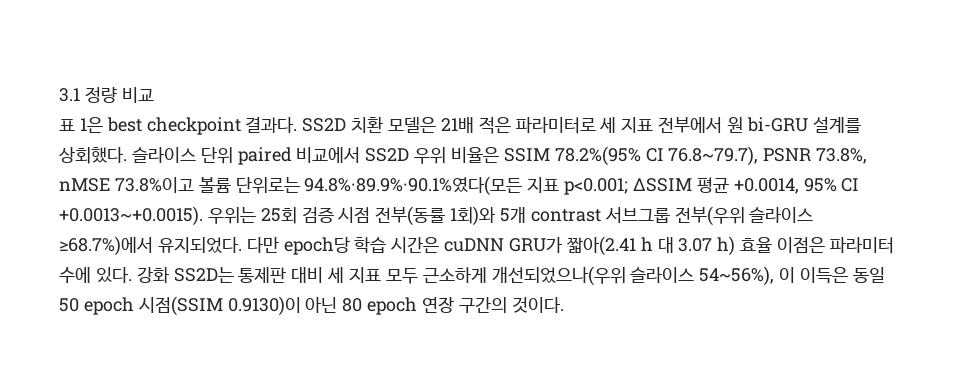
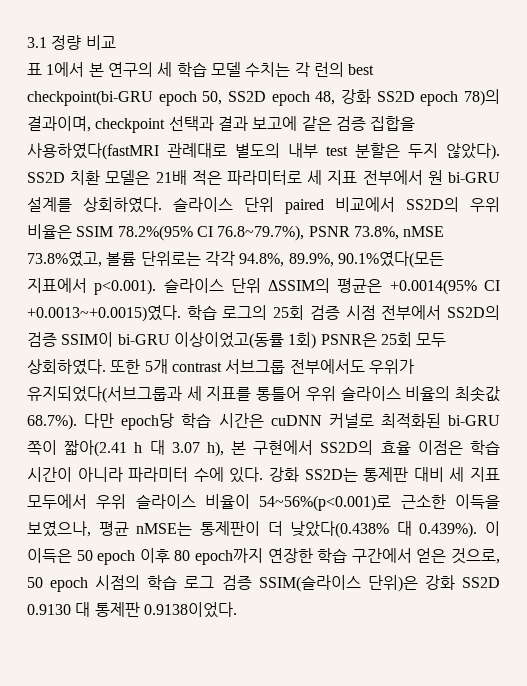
- 표 1은 best checkpoint 결과다.
+ 표 1에서 본 연구의 세 학습 모델 수치는 각 런의 best checkpoint(bi-GRU epoch 50, SS2D epoch 48, 강화 SS2D epoch 78)의 결과이며, checkpoint 선택과 결과 보고에 같은 검증 집합을 사용하였다(fastMRI 관례대로 별도의 내부 test 분할은 두지 않았다).
- SS2D 치환 모델은 21배 적은 파라미터로 세 지표 전부에서 원 bi-GRU 설계를 상회했다.
+ SS2D 치환 모델은 21배 적은 파라미터로 세 지표 전부에서 원 bi-GRU 설계를 상회하였다.
- 슬라이스 단위 paired 비교에서 SS2D 우위 비율은 SSIM 78.2%(95% CI 76.8~79.7), PSNR 73.8%, nMSE 73.8%이고 볼륨 단위로는 94.8%·89.9%·90.1%였다(모든 지표 p<0.001; ΔSSIM 평균 +0.0014, 95% CI +0.0013~+0.0015). 우위는 25회 검증 시점 전부(동률 1회)와 5개 contrast 서브그룹 전부(우위 슬라이스 ≥68.7%)에서 유지되었다. 다만 epoch당 학습 시간은 cuDNN GRU가 짧아(2.41 h 대 3.07 h) 효율 이점은 파라미터 수에 있다.
+ 슬라이스 단위 paired 비교에서 SS2D의 우위 비율은 SSIM 78.2%(95% CI 76.8~79.7%), PSNR 73.8%, nMSE 73.8%였고, 볼륨 단위로는 각각 94.8%, 89.9%, 90.1%였다(모든 지표에서 p<0.001). 슬라이스 단위 ΔSSIM의 평균은 +0.0014(95% CI +0.0013~+0.0015)였다. 학습 로그의 25회 검증 시점 전부에서 SS2D의 검증 SSIM이 bi-GRU 이상이었고(동률 1회) PSNR은 25회 모두 상회하였다. 또한 5개 contrast 서브그룹 전부에서도 우위가 유지되었다(서브그룹과 세 지표를 통틀어 우위 슬라이스 비율의 최솟값 68.7%). 다만 epoch당 학습 시간은 cuDNN 커널로 최적화된 bi-GRU 쪽이 짧아(2.41 h 대 3.07 h), 본 구현에서 SS2D의 효율 이점은 학습 시간이 아니라 파라미터 수에 있다.
- 강화 SS2D는 통제판 대비 세 지표 모두 근소하게 개선되었으나(우위 슬라이스 54~56%), 이 이득은 동일 50 epoch 시점(SSIM 0.9130)이 아닌 80 epoch 연장 구간의 것이다.
+ 강화 SS2D는 통제판 대비 세 지표 모두에서 우위 슬라이스 비율이 54~56%(p<0.001)로 근소한 이득을 보였으나, 평균 nMSE는 통제판이 더 낮았다(0.438% 대 0.439%). 이 이득은 50 epoch 이후 80 epoch까지 연장한 학습 구간에서 얻은 것으로, 50 epoch 시점의 학습 로그 검증 SSIM(슬라이스 단위)은 강화 SS2D 0.9130 대 통제판 0.9138이었다.

